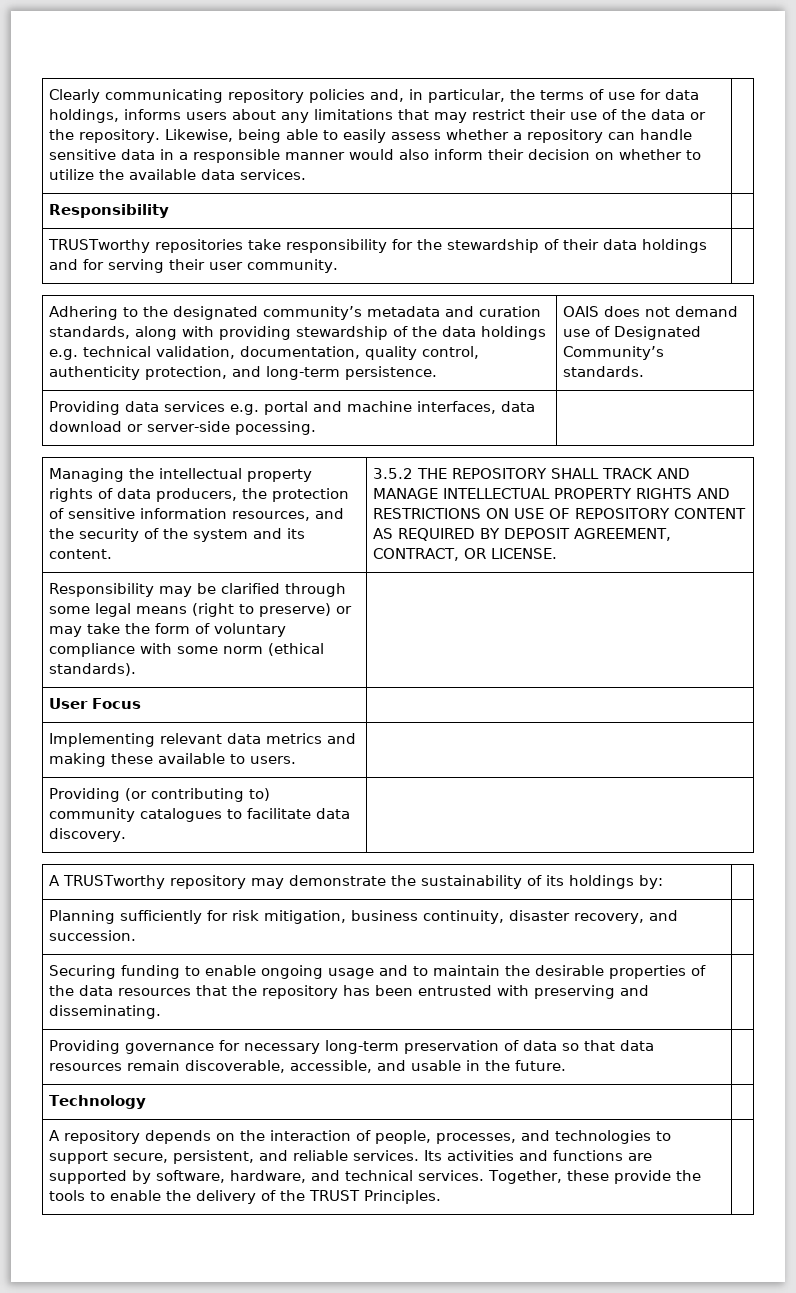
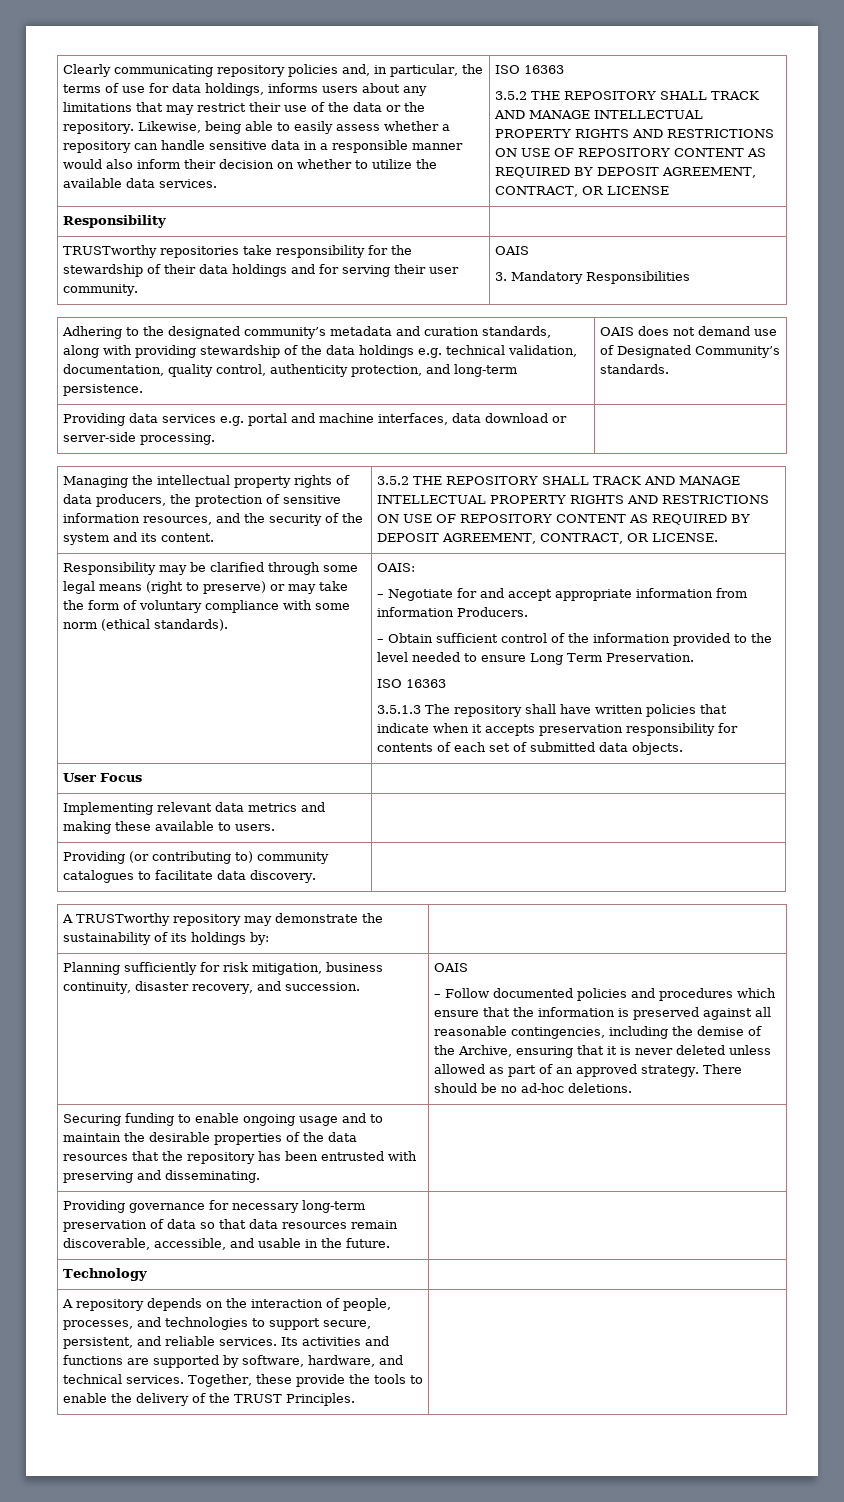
- Likewise, being able to easily assess whether a repository can handle sensitive data in a responsible manner would also inform their decision on whether to utilize the available data services.
+ Likewise, being able to easily assess whether a repository can handle sensitive data in a responsible manner would also inform their decision on whether to utilize the available data services. | ISO 16363
+ 3.5.2 THE REPOSITORY SHALL TRACK AND MANAGE INTELLECTUAL PROPERTY RIGHTS AND RESTRICTIONS ON USE OF REPOSITORY CONTENT AS REQUIRED BY DEPOSIT AGREEMENT, CONTRACT, OR LICENSE
- TRUSTworthy repositories take responsibility for the stewardship of their data holdings and for serving their user community. |
+ TRUSTworthy repositories take responsibility for the stewardship of their data holdings and for serving their user community. | OAIS
+ 3. Mandatory Responsibilities
- Providing data services e.g. portal and machine interfaces, data download or server-side pocessing. |
+ Providing data services e.g. portal and machine interfaces, data download or server-side processing. |
+ OAIS:
+ – Negotiate for and accept appropriate information from information Producers.
+ – Obtain sufficient control of the information provided to the level needed to ensure Long Term Preservation.
+ ISO 16363
+ 3.5.1.3 The repository shall have written policies that indicate when it accepts preservation responsibility for contents of each set of submitted data objects.
- Planning sufficiently for risk mitigation, business continuity, disaster recovery, and succession.
+ Planning sufficiently for risk mitigation, business continuity, disaster recovery, and succession. | OAIS
+ – Follow documented policies and procedures which ensure that the information is preserved against all reasonable contingencies, including the demise of the Archive, ensuring that it is never deleted unless allowed as part of an approved strategy. There should be no ad-hoc deletions.

